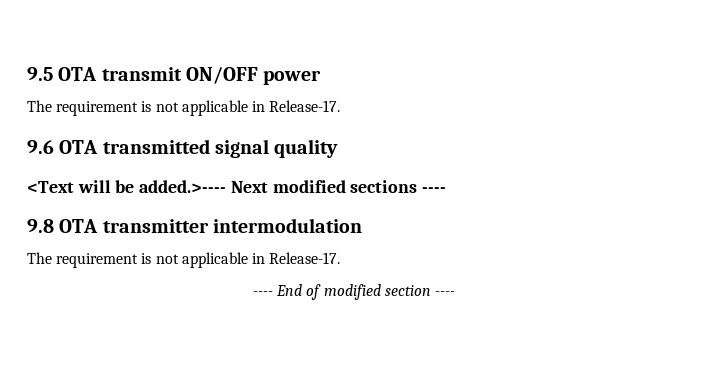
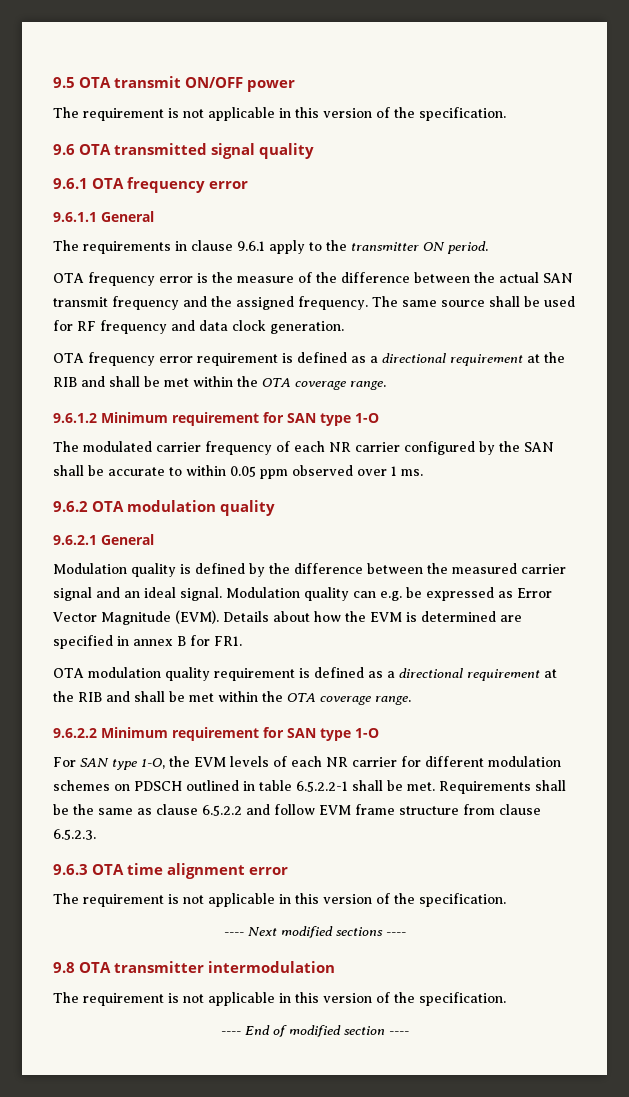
  9.5 OTA transmit ON/OFF power
- The requirement is not applicable in Release-17.
+ The requirement is not applicable in this version of the specification.
- <Text will be added.>---- Next modified sections ----
+ 9.6.1 OTA frequency error
+ 9.6.1.1 General
+ The requirements in clause 9.6.1 apply to the transmitter ON period.
+ OTA frequency error is the measure of the difference between the actual SAN transmit frequency and the assigned frequency. The same source shall be used for RF frequency and data clock generation.
+ OTA frequency error requirement is defined as a directional requirement at the RIB and shall be met within the OTA coverage range.
+ 9.6.1.2 Minimum requirement for SAN type 1-O
+ The modulated carrier frequency of each NR carrier configured by the SAN shall be accurate to within 0.05 ppm observed over 1 ms.
+ 9.6.2 OTA modulation quality
+ 9.6.2.1 General
+ Modulation quality is defined by the difference between the measured carrier signal and an ideal signal. Modulation quality can e.g. be expressed as Error Vector Magnitude (EVM). Details about how the EVM is determined are specified in annex B for FR1.
+ OTA modulation quality requirement is defined as a directional requirement at the RIB and shall be met within the OTA coverage range.
+ 9.6.2.2 Minimum requirement for SAN type 1-O
+ For SAN type 1-O, the EVM levels of each NR carrier for different modulation schemes on PDSCH outlined in table 6.5.2.2-1 shall be met. Requirements shall be the same as clause 6.5.2.2 and follow EVM frame structure from clause 6.5.2.3.
+ 9.6.3 OTA time alignment error
+ The requirement is not applicable in this version of the specification.
+ ---- Next modified sections ----
  9.8 OTA transmitter intermodulation
- The requirement is not applicable in Release-17.
+ The requirement is not applicable in this version of the specification.

